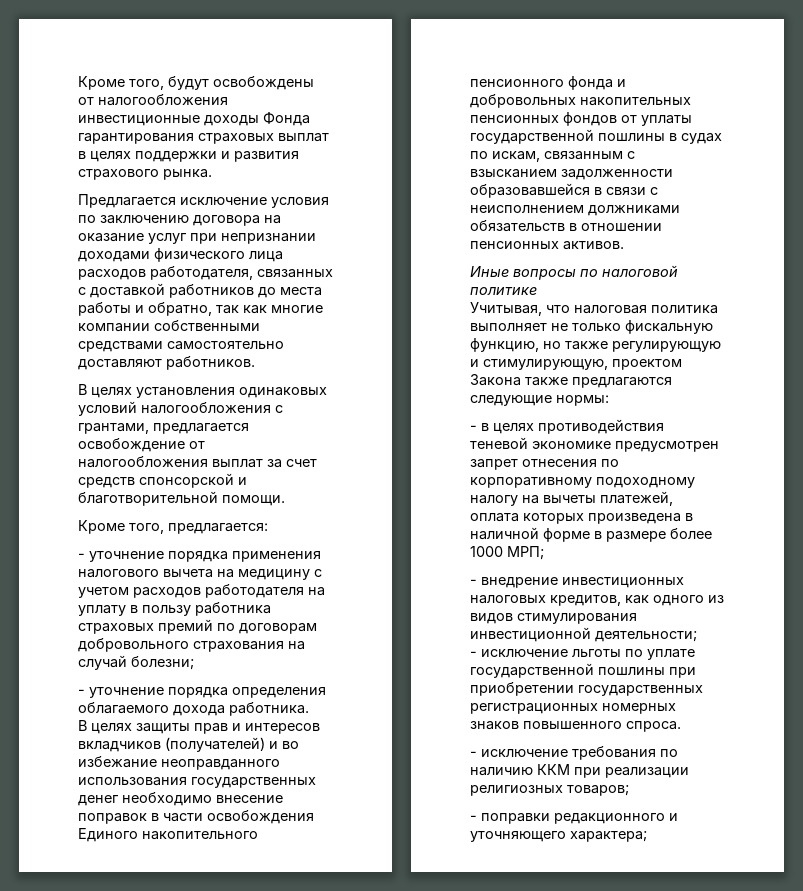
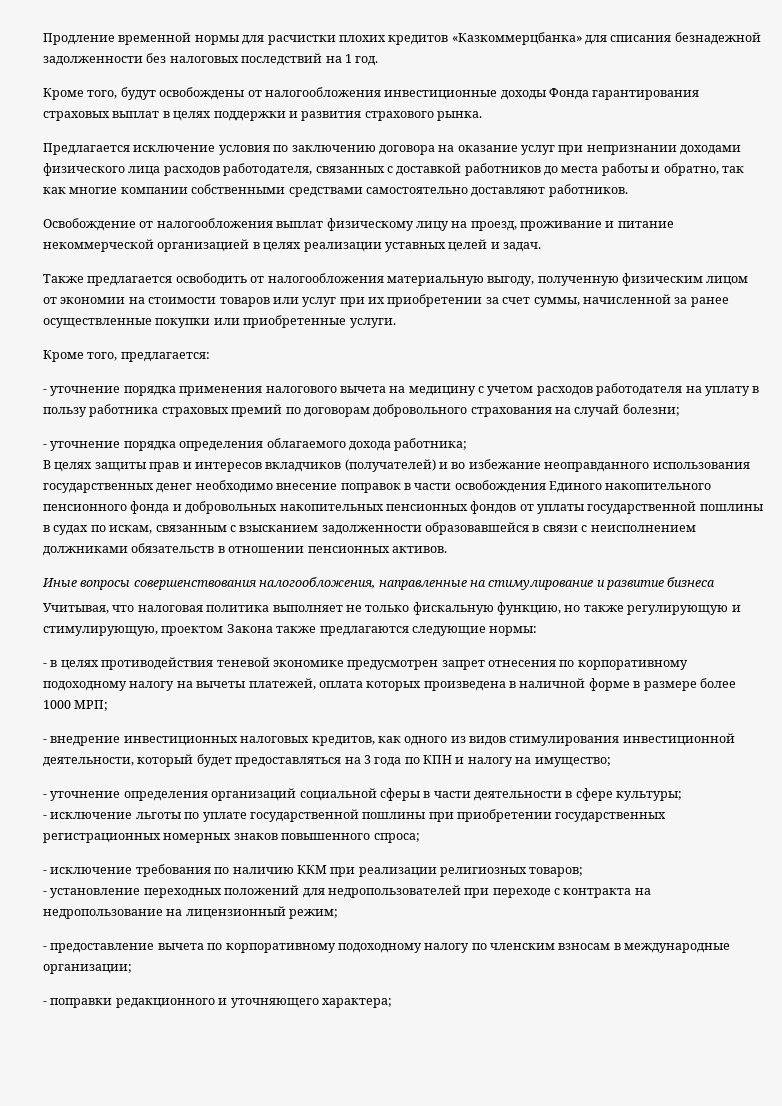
+ Продление временной нормы для расчистки плохих кредитов «Казкоммерцбанка» для списания безнадежной задолженности без налоговых последствий на 1 год.
- В целях установления одинаковых условий налогообложения с грантами, предлагается освобождение от налогообложения выплат за счет средств спонсорской и благотворительной помощи.
+ Освобождение от налогообложения выплат физическому лицу на проезд, проживание и питание некоммерческой организацией в целях реализации уставных целей и задач.
+ Также предлагается освободить от налогообложения материальную выгоду, полученную физическим лицом от экономии на стоимости товаров или услуг при их приобретении за счет суммы, начисленной за ранее осуществленные покупки или приобретенные услуги.
- - уточнение порядка определения облагаемого дохода работника.
+ - уточнение порядка определения облагаемого дохода работника;
- Иные вопросы по налоговой политике
+ Иные вопросы совершенствования налогообложения, направленные на стимулирование и развитие бизнеса
- - внедрение инвестиционных налоговых кредитов, как одного из видов стимулирования инвестиционной деятельности;
+ - внедрение инвестиционных налоговых кредитов, как одного из видов стимулирования инвестиционной деятельности, который будет предоставляться на 3 года по КПН и налогу на имущество;
+ - уточнение определения организаций социальной сферы в части деятельности в сфере культуры;
- - исключение льготы по уплате государственной пошлины при приобретении государственных регистрационных номерных знаков повышенного спроса.
+ - исключение льготы по уплате государственной пошлины при приобретении государственных регистрационных номерных знаков повышенного спроса;
+ - установление переходных положений для недропользователей при переходе с контракта на недропользование на лицензионный режим;
+ - предоставление вычета по корпоративному подоходному налогу по членским взносам в международные организации;

